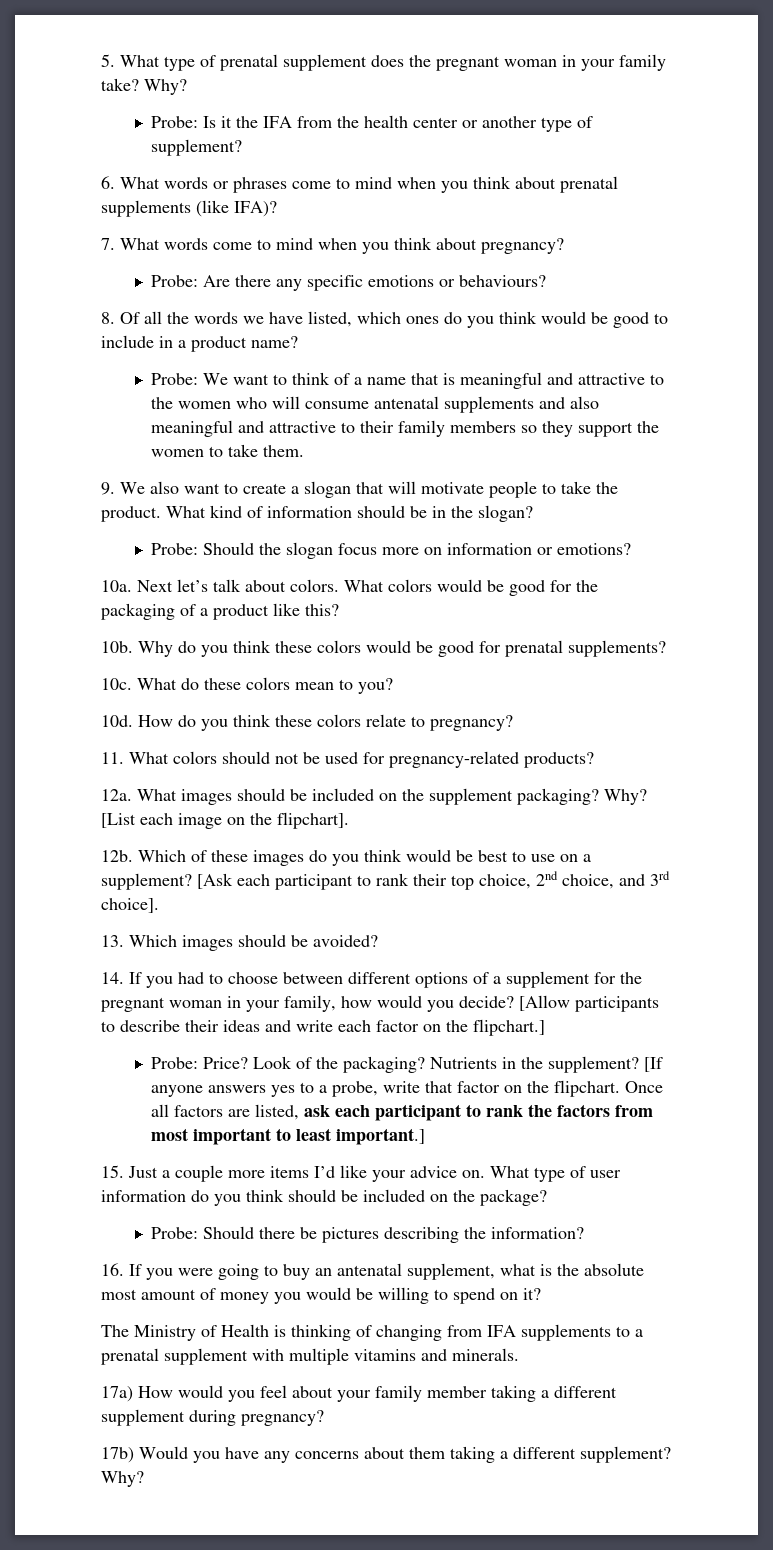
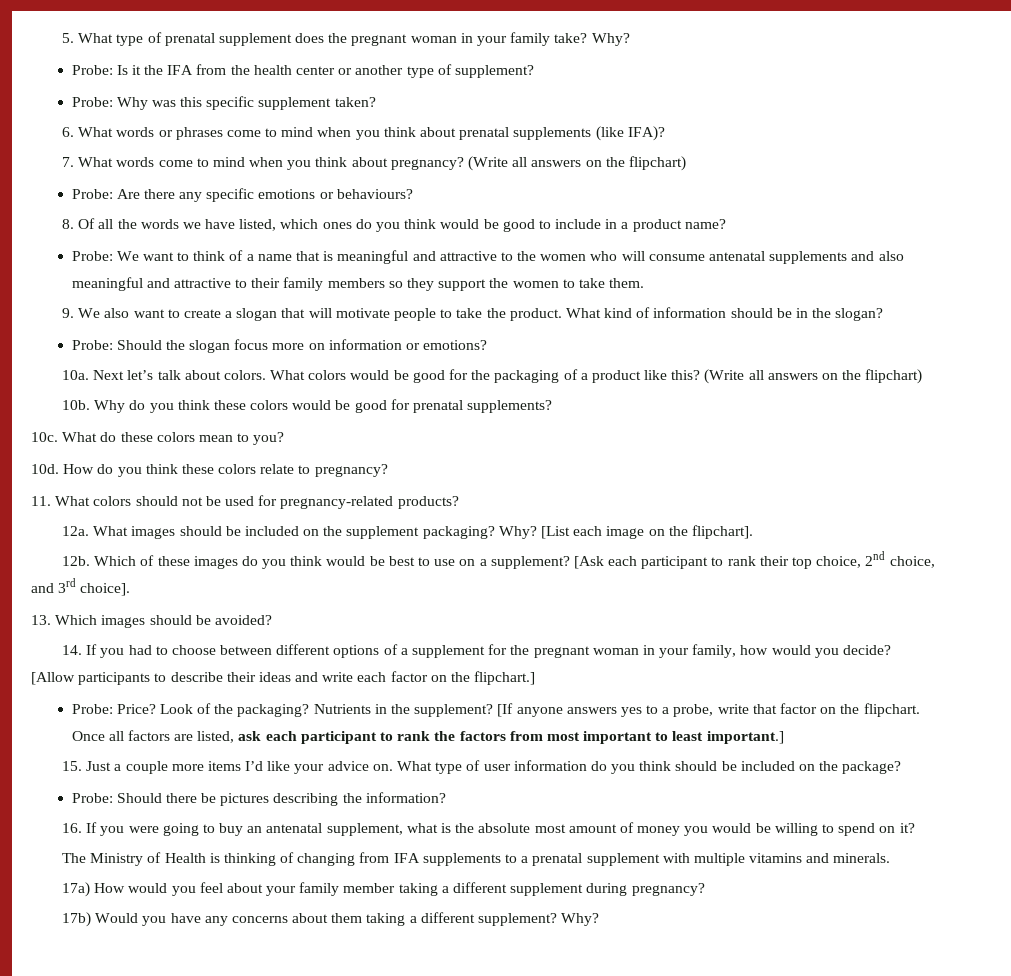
+ Probe: Why was this specific supplement taken?
- 7. What words come to mind when you think about pregnancy?
+ 7. What words come to mind when you think about pregnancy? (Write all answers on the flipchart)
- What colors would be good for the packaging of a product like this?
+ What colors would be good for the packaging of a product like this? (Write all answers on the flipchart)

